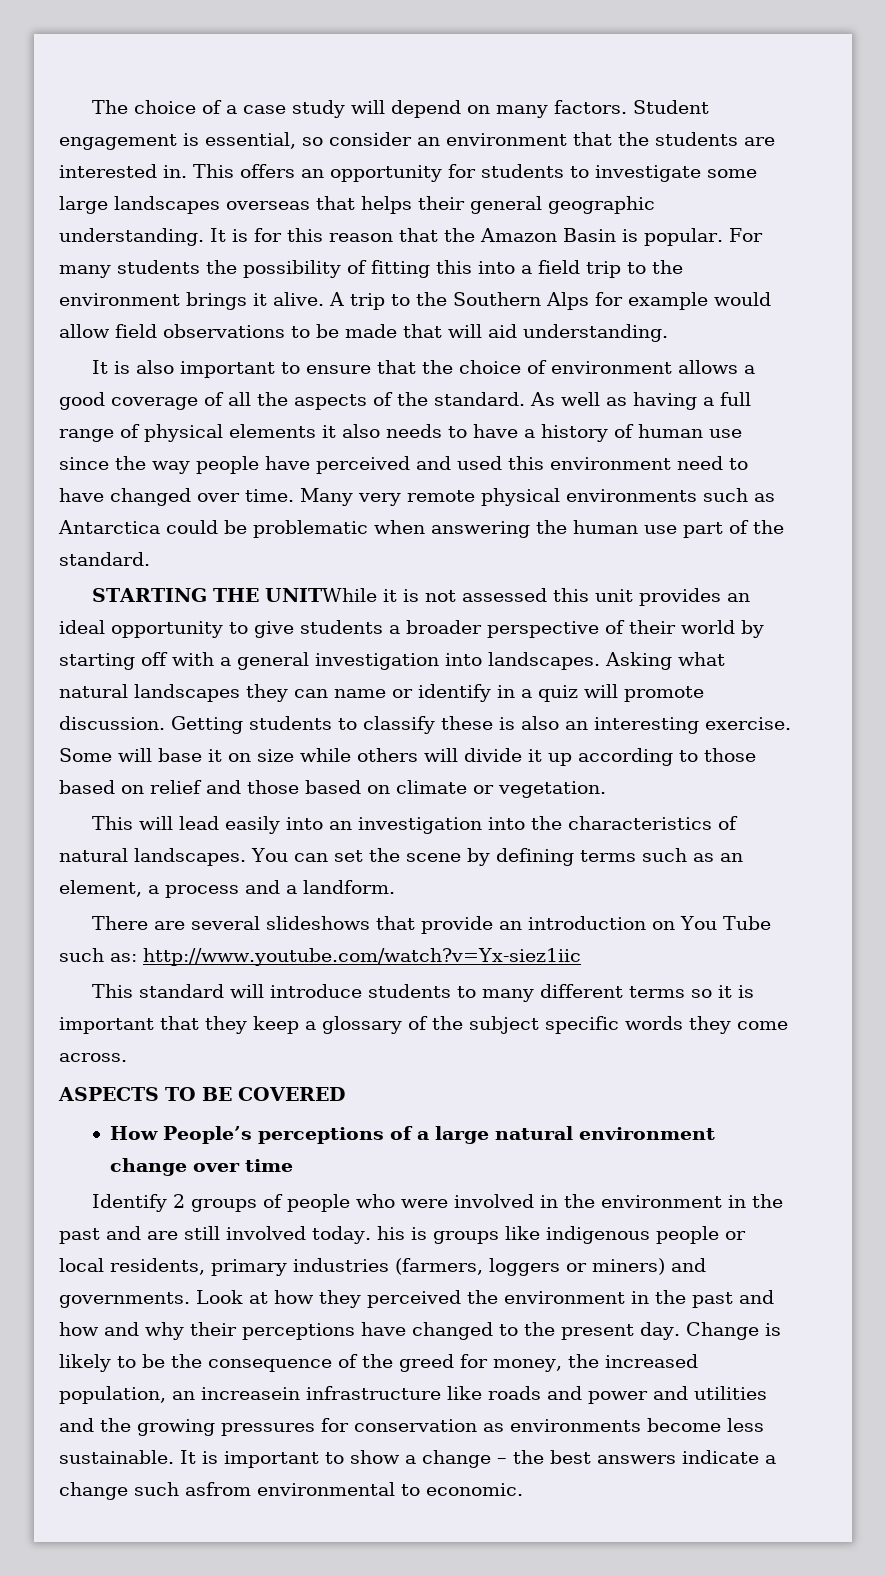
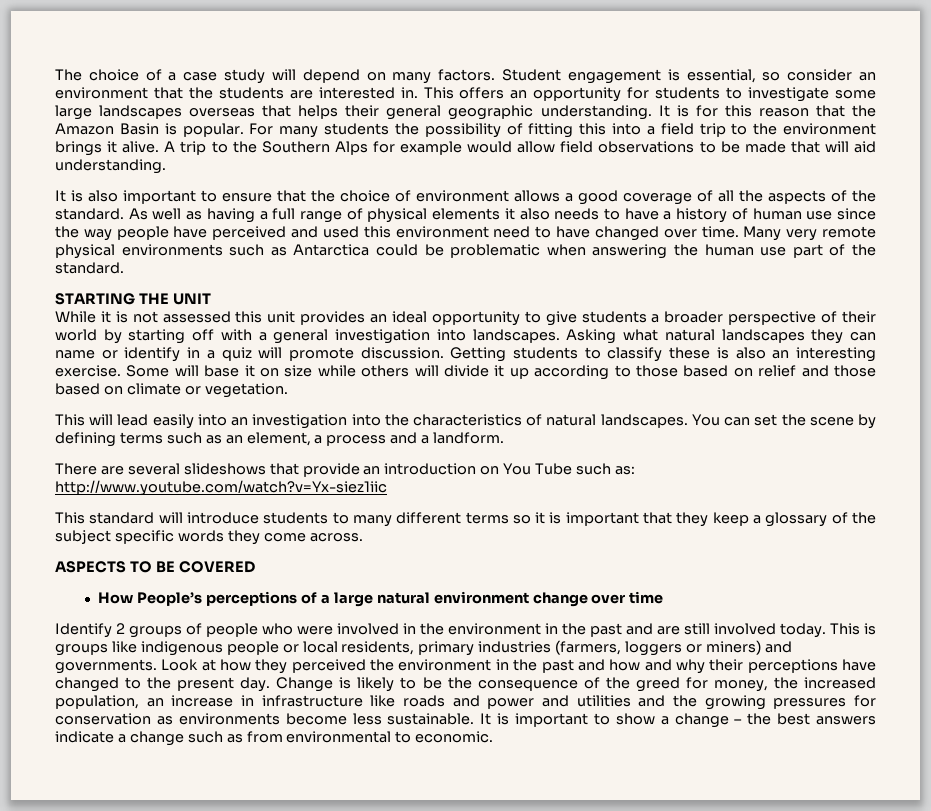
- STARTING THE UNITWhile it is not assessed this unit provides an ideal opportunity to give students a broader perspective of their world by starting off with a general investigation into landscapes.
+ STARTING THE UNIT
+ While it is not assessed this unit provides an ideal opportunity to give students a broader perspective of their world by starting off with a general investigation into landscapes.
- Identify 2 groups of people who were involved in the environment in the past and are still involved today. his is groups like indigenous people or local residents, primary industries (farmers, loggers or miners) and governments.
+ Identify 2 groups of people who were involved in the environment in the past and are still involved today. This is groups like indigenous people or local residents, primary industries (farmers, loggers or miners) and governments.
- Change is likely to be the consequence of the greed for money, the increased population, an increasein infrastructure like roads and power and utilities and the growing pressures for conservation as environments become less sustainable.
+ Change is likely to be the consequence of the greed for money, the increased population, an increase in infrastructure like roads and power and utilities and the growing pressures for conservation as environments become less sustainable.
- It is important to show a change – the best answers indicate a change such asfrom environmental to economic.
+ It is important to show a change – the best answers indicate a change such as from environmental to economic.

